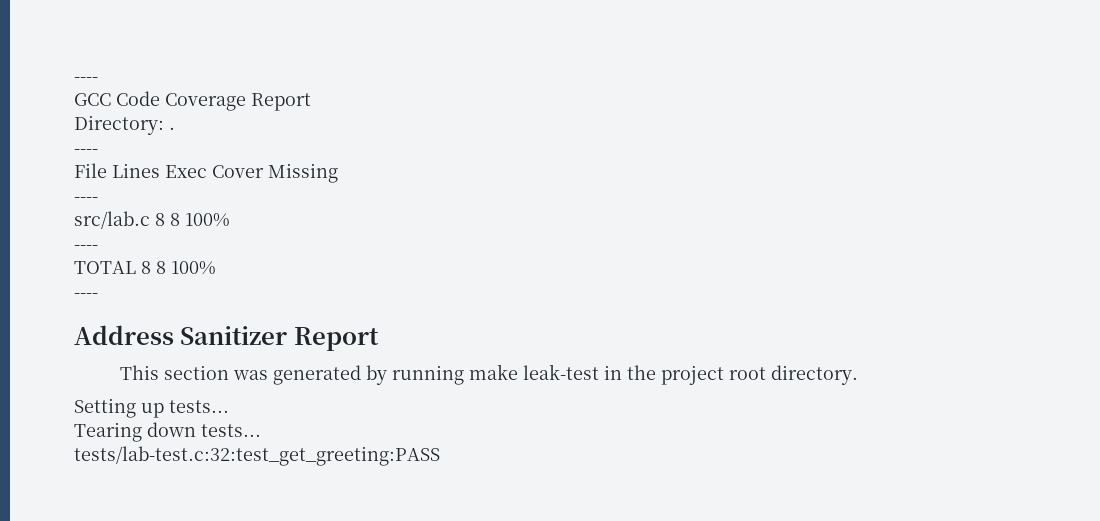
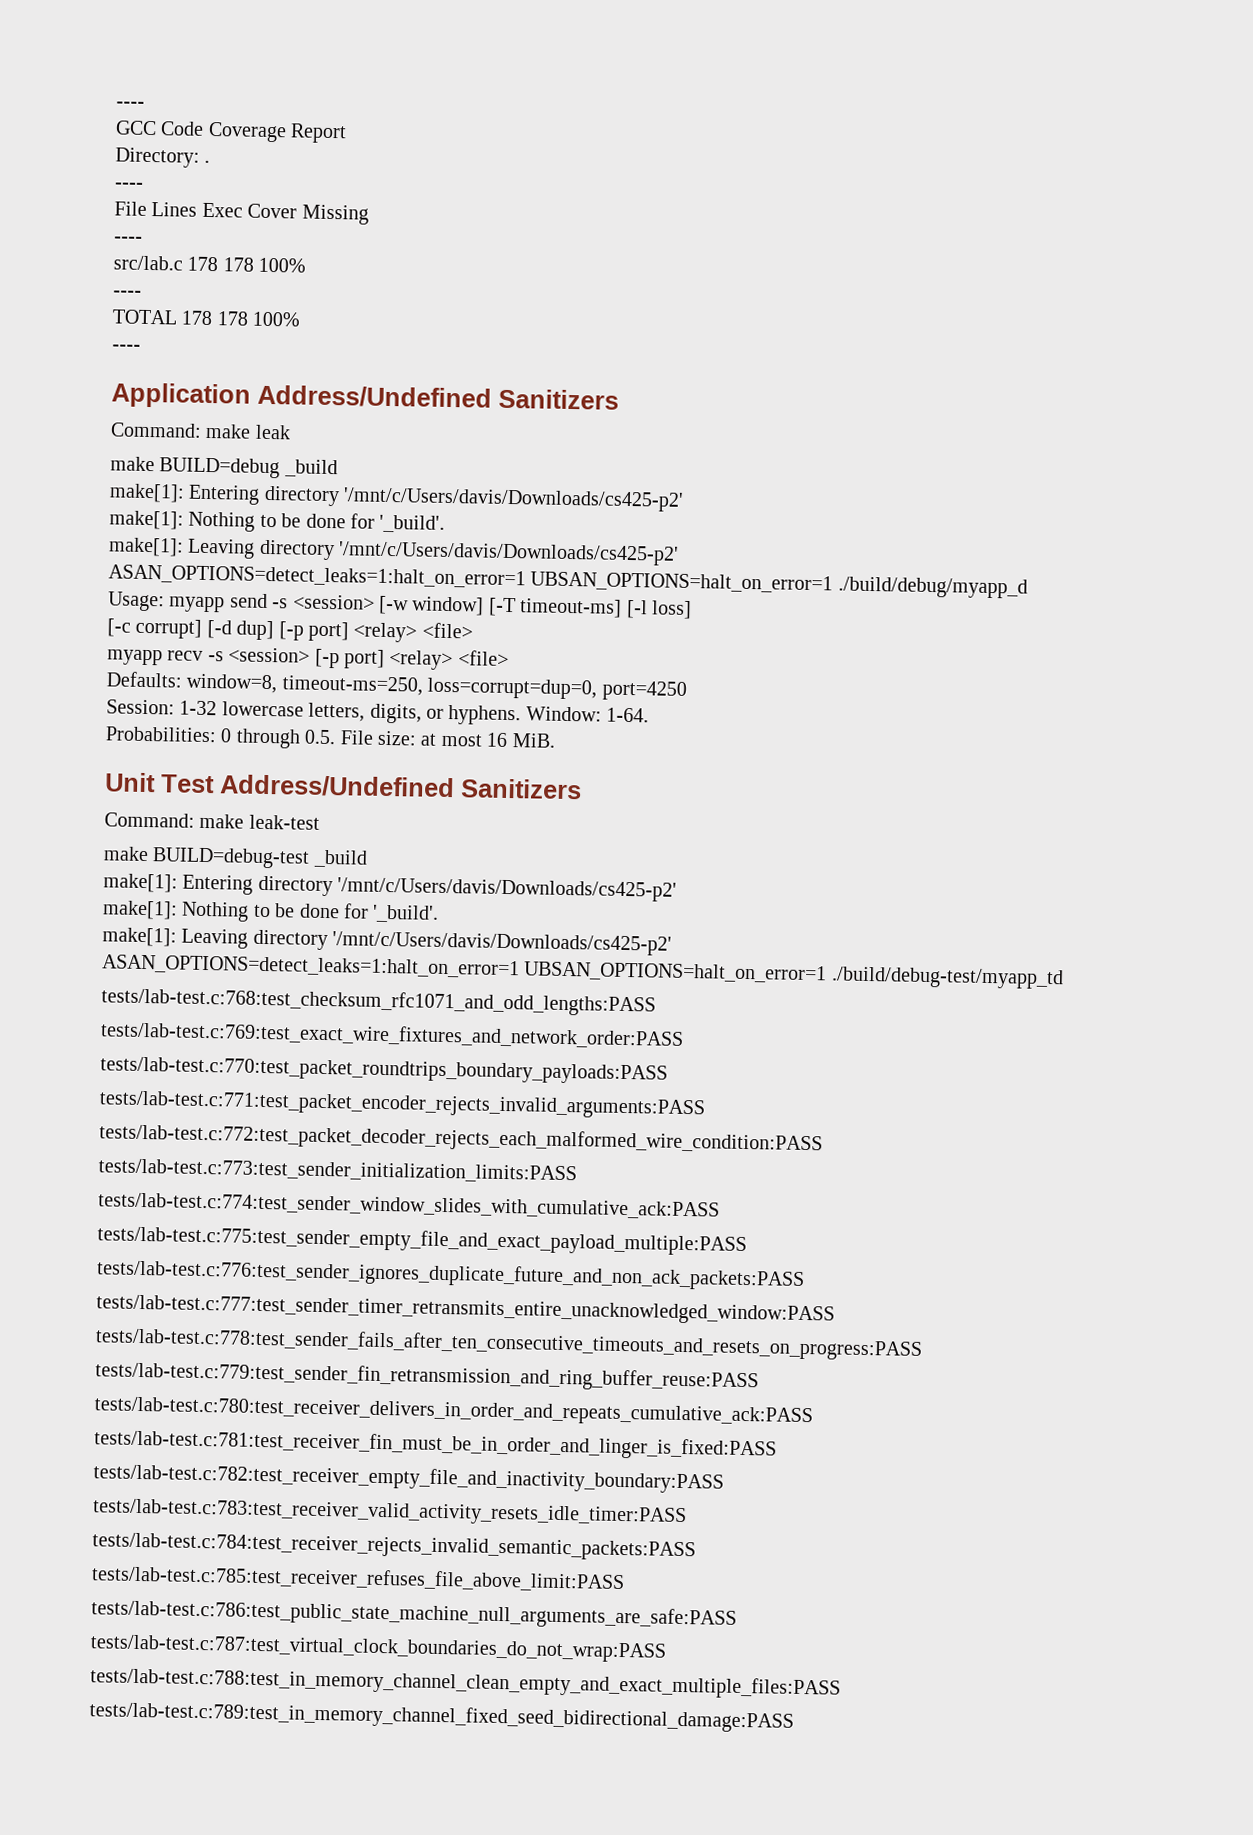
- src/lab.c 8 8 100%
+ src/lab.c 178 178 100%
- TOTAL 8 8 100%
+ TOTAL 178 178 100%
  ----
- Address Sanitizer Report
- This section was generated by running make leak-test in the project root directory.
- Setting up tests...
- Tearing down tests...
- tests/lab-test.c:32:test_get_greeting:PASS
+ Application Address/Undefined Sanitizers
+ Command: make leak
+ make BUILD=debug _build
+ make[1]: Entering directory '/mnt/c/Users/davis/Downloads/cs425-p2'
+ make[1]: Nothing to be done for '_build'.
+ make[1]: Leaving directory '/mnt/c/Users/davis/Downloads/cs425-p2'
+ ASAN_OPTIONS=detect_leaks=1:halt_on_error=1 UBSAN_OPTIONS=halt_on_error=1 ./build/debug/myapp_d
+ Usage: myapp send -s <session> [-w window] [-T timeout-ms] [-l loss]
+ [-c corrupt] [-d dup] [-p port] <relay> <file>
+ myapp recv -s <session> [-p port] <relay> <file>
+ Defaults: window=8, timeout-ms=250, loss=corrupt=dup=0, port=4250
+ Session: 1-32 lowercase letters, digits, or hyphens. Window: 1-64.
+ Probabilities: 0 through 0.5. File size: at most 16 MiB.
+ Unit Test Address/Undefined Sanitizers
+ Command: make leak-test
+ make BUILD=debug-test _build
+ make[1]: Entering directory '/mnt/c/Users/davis/Downloads/cs425-p2'
+ make[1]: Nothing to be done for '_build'.
+ make[1]: Leaving directory '/mnt/c/Users/davis/Downloads/cs425-p2'
+ ASAN_OPTIONS=detect_leaks=1:halt_on_error=1 UBSAN_OPTIONS=halt_on_error=1 ./build/debug-test/myapp_td
+ tests/lab-test.c:768:test_checksum_rfc1071_and_odd_lengths:PASS
+ tests/lab-test.c:769:test_exact_wire_fixtures_and_network_order:PASS
+ tests/lab-test.c:770:test_packet_roundtrips_boundary_payloads:PASS
+ tests/lab-test.c:771:test_packet_encoder_rejects_invalid_arguments:PASS
+ tests/lab-test.c:772:test_packet_decoder_rejects_each_malformed_wire_condition:PASS
+ tests/lab-test.c:773:test_sender_initialization_limits:PASS
+ tests/lab-test.c:774:test_sender_window_slides_with_cumulative_ack:PASS
+ tests/lab-test.c:775:test_sender_empty_file_and_exact_payload_multiple:PASS
+ tests/lab-test.c:776:test_sender_ignores_duplicate_future_and_non_ack_packets:PASS
+ tests/lab-test.c:777:test_sender_timer_retransmits_entire_unacknowledged_window:PASS
+ tests/lab-test.c:778:test_sender_fails_after_ten_consecutive_timeouts_and_resets_on_progress:PASS
+ tests/lab-test.c:779:test_sender_fin_retransmission_and_ring_buffer_reuse:PASS
+ tests/lab-test.c:780:test_receiver_delivers_in_order_and_repeats_cumulative_ack:PASS
+ tests/lab-test.c:781:test_receiver_fin_must_be_in_order_and_linger_is_fixed:PASS
+ tests/lab-test.c:782:test_receiver_empty_file_and_inactivity_boundary:PASS
+ tests/lab-test.c:783:test_receiver_valid_activity_resets_idle_timer:PASS
+ tests/lab-test.c:784:test_receiver_rejects_invalid_semantic_packets:PASS
+ tests/lab-test.c:785:test_receiver_refuses_file_above_limit:PASS
+ tests/lab-test.c:786:test_public_state_machine_null_arguments_are_safe:PASS
+ tests/lab-test.c:787:test_virtual_clock_boundaries_do_not_wrap:PASS
+ tests/lab-test.c:788:test_in_memory_channel_clean_empty_and_exact_multiple_files:PASS
+ tests/lab-test.c:789:test_in_memory_channel_fixed_seed_bidirectional_damage:PASS

